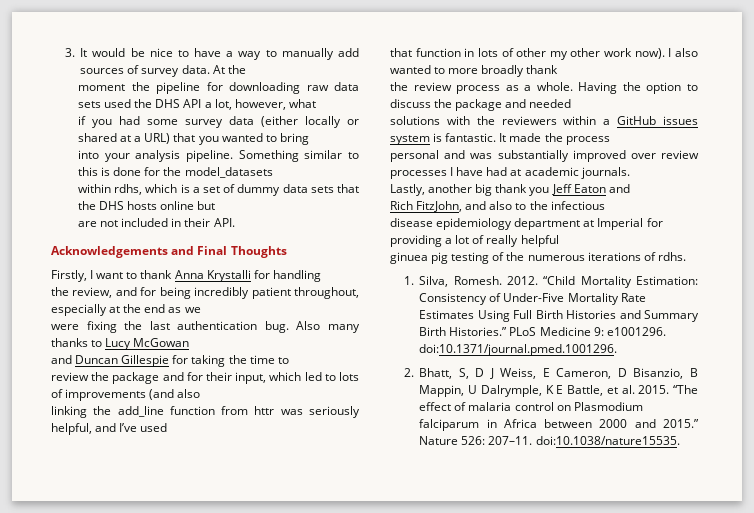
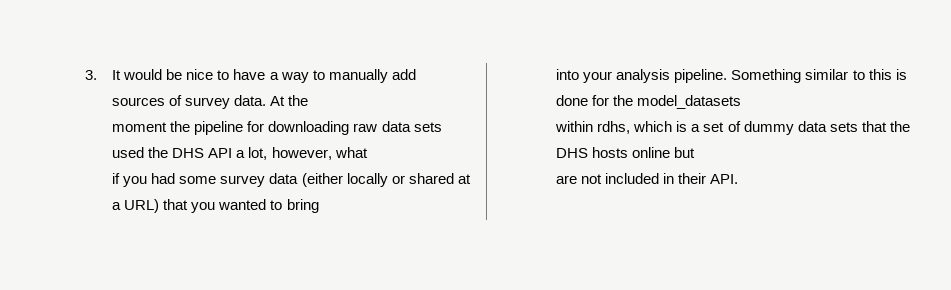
- Acknowledgements and Final Thoughts
- Firstly, I want to thank Anna Krystalli for handling
- the review, and for being incredibly patient throughout, especially at the end as we
- were fixing the last authentication bug. Also many thanks to Lucy McGowan
- and Duncan Gillespie for taking the time to
- review the package and for their input, which led to lots of improvements (and also
- linking the add_line function from httr was seriously helpful, and I’ve used
- that function in lots of other my other work now). I also wanted to more broadly thank
- the review process as a whole. Having the option to discuss the package and needed
- solutions with the reviewers within a GitHub issues system is fantastic. It made the process
- personal and was substantially improved over review processes I have had at academic journals.
- Lastly, another big thank you Jeff Eaton and
- Rich FitzJohn, and also to the infectious
- disease epidemiology department at Imperial for providing a lot of really helpful
- ginuea pig testing of the numerous iterations of rdhs.
- 1. Silva, Romesh. 2012. “Child Mortality Estimation: Consistency of Under-Five Mortality Rate Estimates Using Full Birth Histories and Summary Birth Histories.” PLoS Medicine 9: e1001296. doi:10.1371/journal.pmed.1001296.
- 2. Bhatt, S, D J Weiss, E Cameron, D Bisanzio, B Mappin, U Dalrymple, K E Battle, et al. 2015. “The effect of malaria control on Plasmodium falciparum in Africa between 2000 and 2015.” Nature 526: 207–11. doi:10.1038/nature15535.

